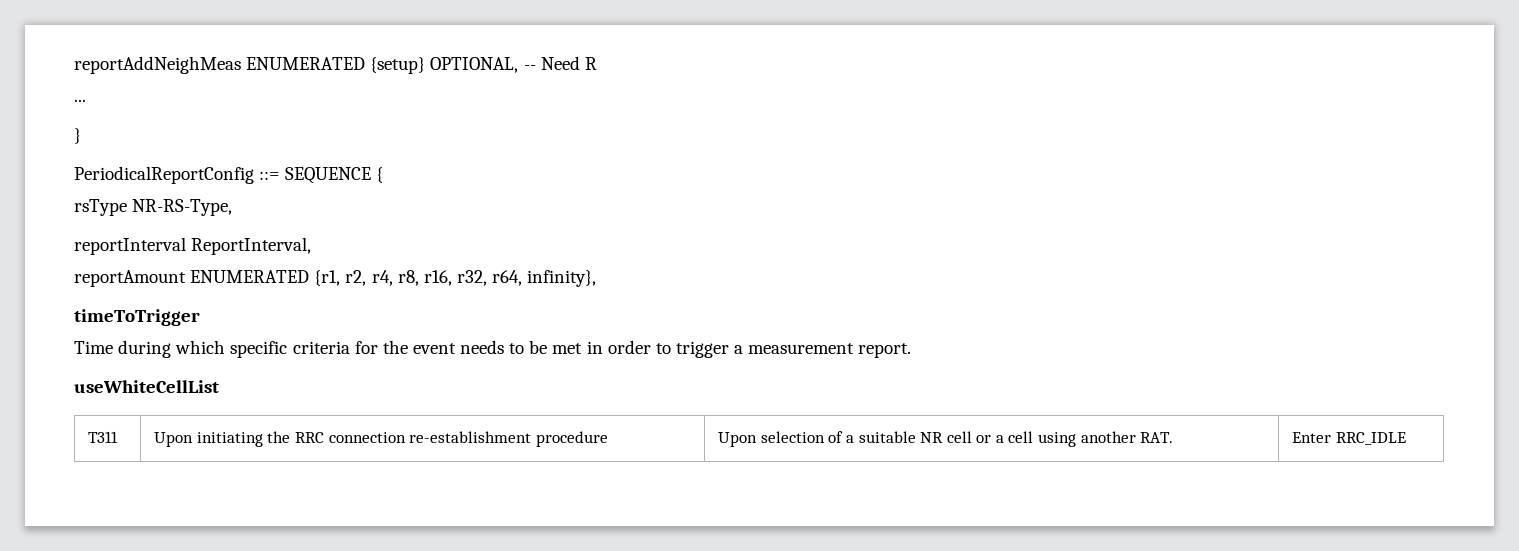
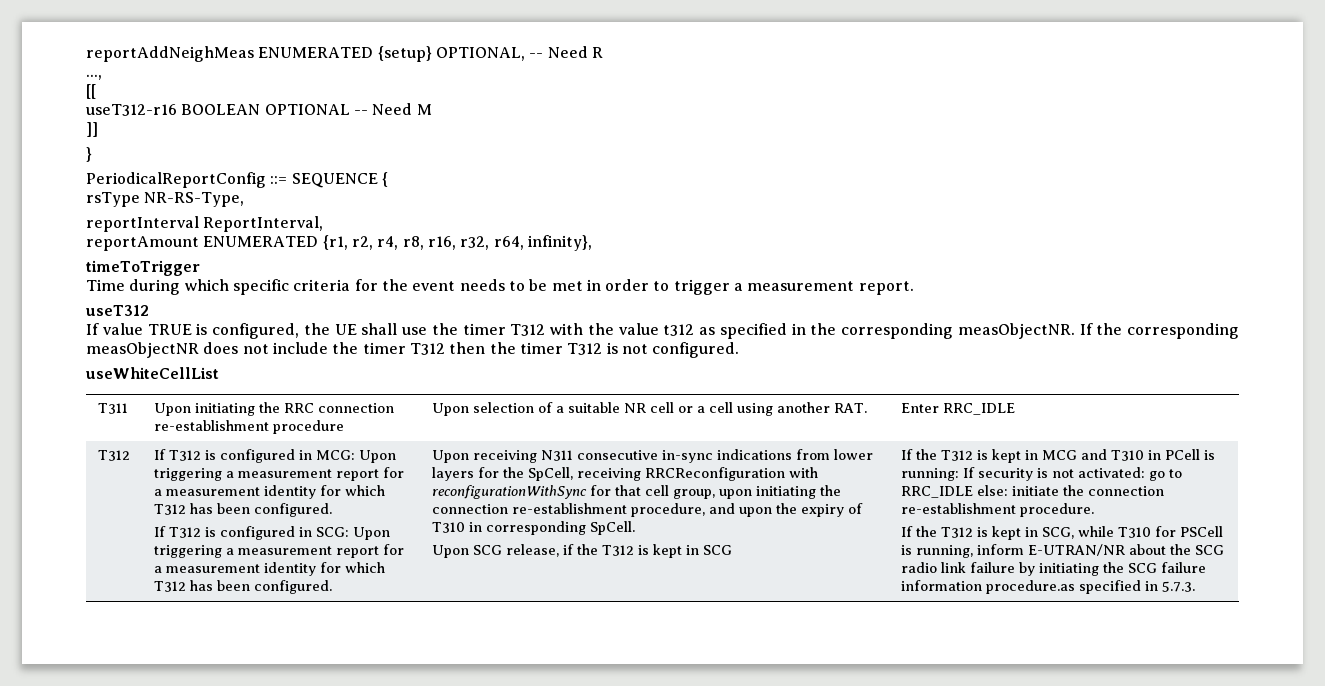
- ...
+ ...,
+ [[
+ useT312-r16 BOOLEAN OPTIONAL -- Need M
+ ]]
+ useT312
+ If value TRUE is configured, the UE shall use the timer T312 with the value t312 as specified in the corresponding measObjectNR. If the corresponding measObjectNR does not include the timer T312 then the timer T312 is not configured.
+ T312 | If T312 is configured in MCG: Upon triggering a measurement report for a measurement identity for which T312 has been configured.
+ If T312 is configured in SCG: Upon triggering a measurement report for a measurement identity for which T312 has been configured. | Upon receiving N311 consecutive in-sync indications from lower layers for the SpCell, receiving RRCReconfiguration with reconfigurationWithSync for that cell group, upon initiating the connection re-establishment procedure, and upon the expiry of T310 in corresponding SpCell.
+ Upon SCG release, if the T312 is kept in SCG | If the T312 is kept in MCG and T310 in PCell is running: If security is not activated: go to RRC_IDLE else: initiate the connection re-establishment procedure.
+ If the T312 is kept in SCG, while T310 for PSCell is running, inform E-UTRAN/NR about the SCG radio link failure by initiating the SCG failure information procedure.as specified in 5.7.3.

